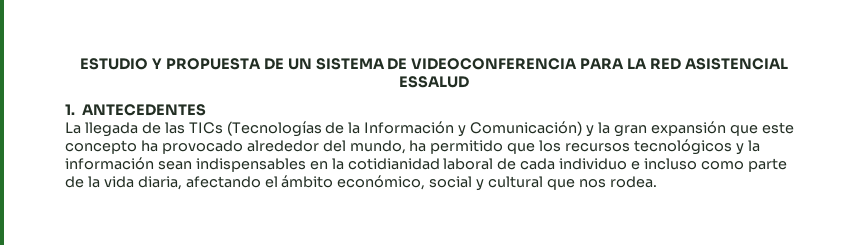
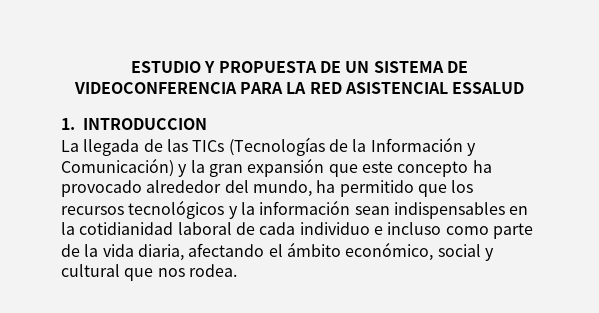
- 1. ANTECEDENTES
+ 1. INTRODUCCION

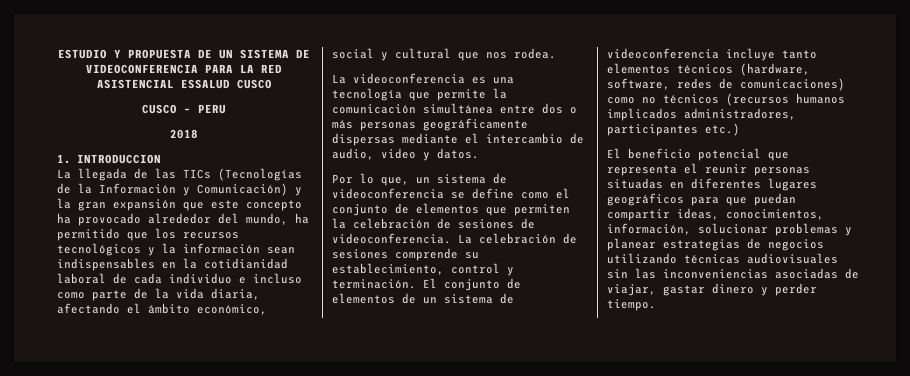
- ESTUDIO Y PROPUESTA DE UN SISTEMA DE VIDEOCONFERENCIA PARA LA RED ASISTENCIAL ESSALUD
+ ESTUDIO Y PROPUESTA DE UN SISTEMA DE VIDEOCONFERENCIA PARA LA RED ASISTENCIAL ESSALUD CUSCO
+ CUSCO – PERU
+ 2018
+ La videoconferencia es una tecnología que permite la comunicación simultánea entre dos o más personas geográficamente dispersas mediante el intercambio de audio, video y datos.
+ Por lo que, un sistema de videoconferencia se define como el conjunto de elementos que permiten la celebración de sesiones de videoconferencia. La celebración de sesiones comprende su establecimiento, control y terminación. El conjunto de elementos de un sistema de videoconferencia incluye tanto elementos técnicos (hardware, software, redes de comunicaciones) como no técnicos (recursos humanos implicados administradores, participantes etc.)
+ El beneficio potencial que representa el reunir personas situadas en diferentes lugares geográficos para que puedan compartir ideas, conocimientos, información, solucionar problemas y planear estrategias de negocios utilizando técnicas audiovisuales sin las inconveniencias asociadas de viajar, gastar dinero y perder tiempo.

